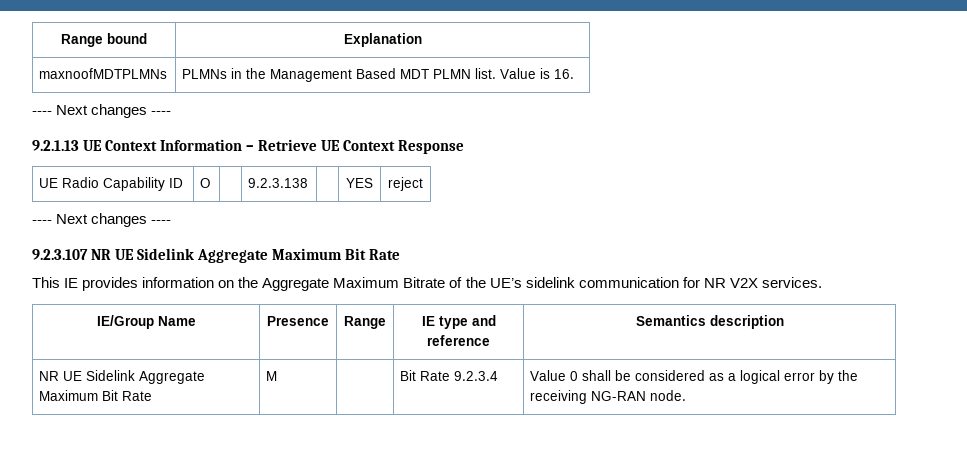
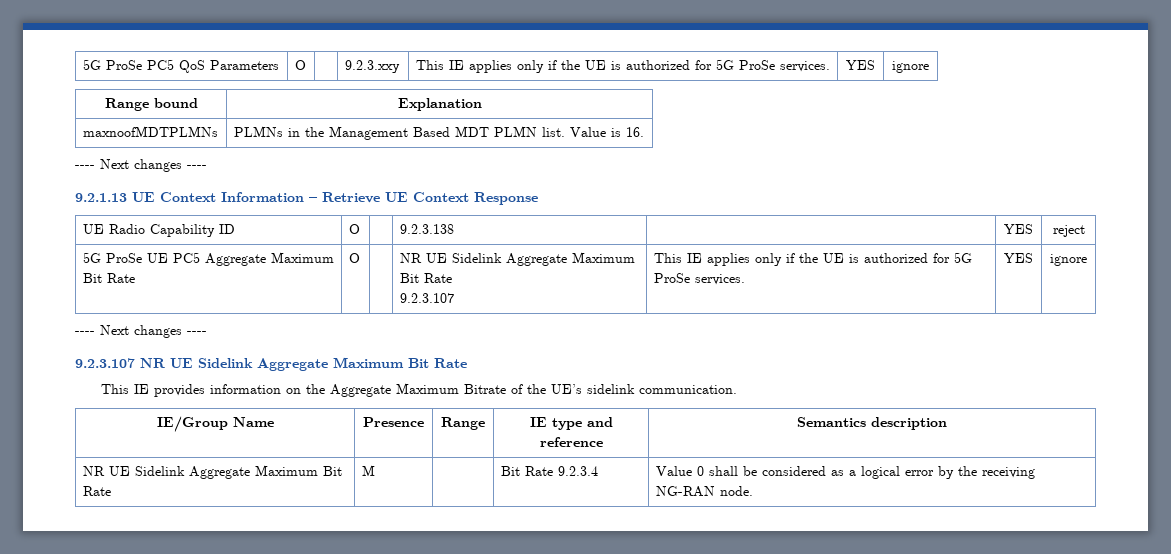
+ 5G ProSe PC5 QoS Parameters | O | | 9.2.3.xxy | This IE applies only if the UE is authorized for 5G ProSe services. | YES | ignore
+ 5G ProSe UE PC5 Aggregate Maximum Bit Rate | O | | NR UE Sidelink Aggregate Maximum Bit Rate
+ 9.2.3.107 | This IE applies only if the UE is authorized for 5G ProSe services. | YES | ignore
- This IE provides information on the Aggregate Maximum Bitrate of the UE’s sidelink communication for NR V2X services.
+ This IE provides information on the Aggregate Maximum Bitrate of the UE’s sidelink communication.

